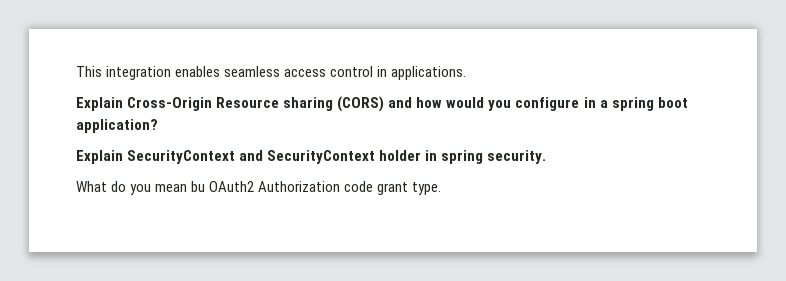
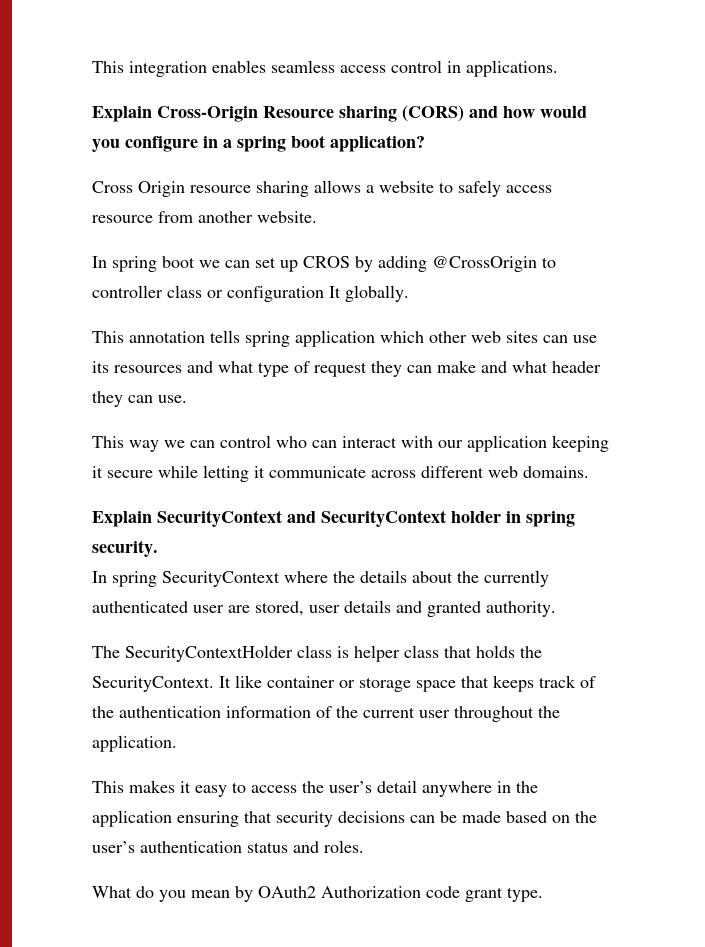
+ Cross Origin resource sharing allows a website to safely access resource from another website.
+ In spring boot we can set up CROS by adding @CrossOrigin to controller class or configuration It globally.
+ This annotation tells spring application which other web sites can use its resources and what type of request they can make and what header they can use.
+ This way we can control who can interact with our application keeping it secure while letting it communicate across different web domains.
+ In spring SecurityContext where the details about the currently authenticated user are stored, user details and granted authority.
+ The SecurityContextHolder class is helper class that holds the SecurityContext. It like container or storage space that keeps track of the authentication information of the current user throughout the application.
+ This makes it easy to access the user’s detail anywhere in the application ensuring that security decisions can be made based on the user’s authentication status and roles.
- What do you mean bu OAuth2 Authorization code grant type.
+ What do you mean by OAuth2 Authorization code grant type.

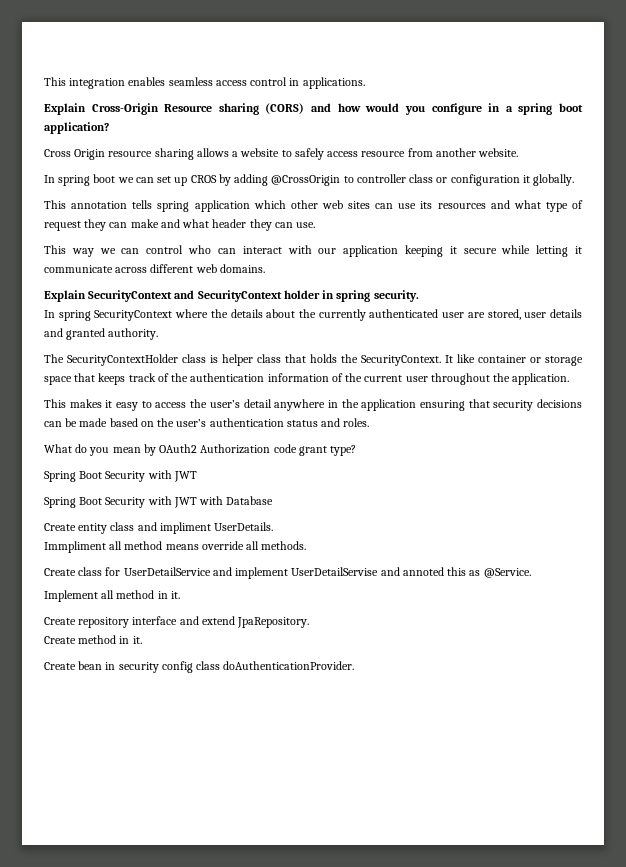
- In spring boot we can set up CROS by adding @CrossOrigin to controller class or configuration It globally.
+ In spring boot we can set up CROS by adding @CrossOrigin to controller class or configuration it globally.
- What do you mean by OAuth2 Authorization code grant type.
+ What do you mean by OAuth2 Authorization code grant type?
+ Spring Boot Security with JWT
+ Spring Boot Security with JWT with Database
+ Create entity class and impliment UserDetails.
+ Immpliment all method means override all methods.
+ Create class for UserDetailService and implement UserDetailServise and annoted this as @Service.
+ Implement all method in it.
+ Create repository interface and extend JpaRepository.
+ Create method in it.
+ Create bean in security config class doAuthenticationProvider.

